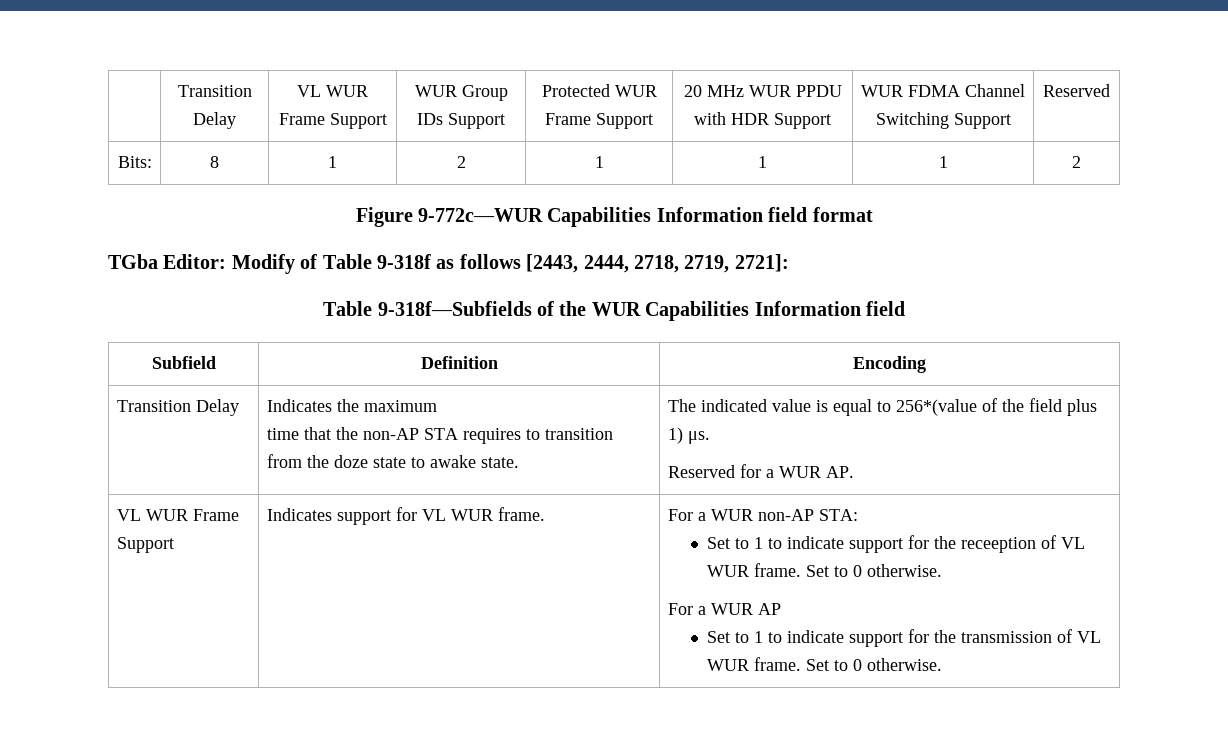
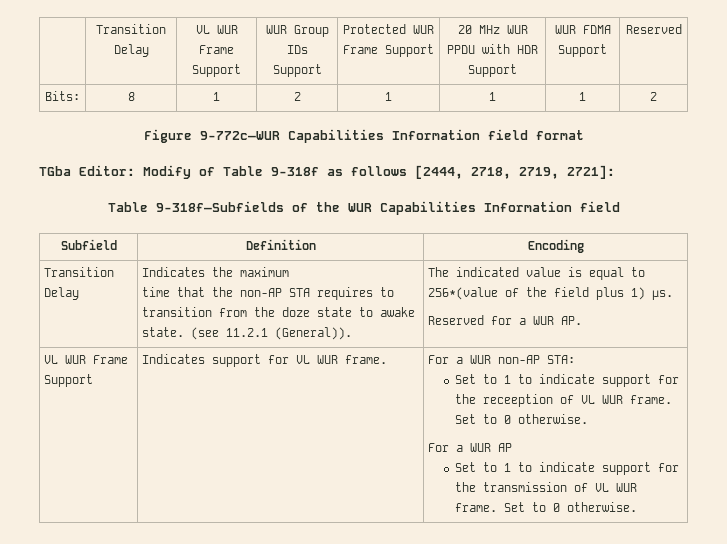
- | Transition Delay | VL WUR Frame Support | WUR Group IDs Support | Protected WUR Frame Support | 20 MHz WUR PPDU with HDR Support | WUR FDMA Channel Switching Support | Reserved
+ | Transition Delay | VL WUR Frame Support | WUR Group IDs Support | Protected WUR Frame Support | 20 MHz WUR PPDU with HDR Support | WUR FDMA Support | Reserved
- TGba Editor: Modify of Table 9-318f as follows [2443, 2444, 2718, 2719, 2721]:
+ TGba Editor: Modify of Table 9-318f as follows [2444, 2718, 2719, 2721]:
+ (see 11.2.1 (General)).

